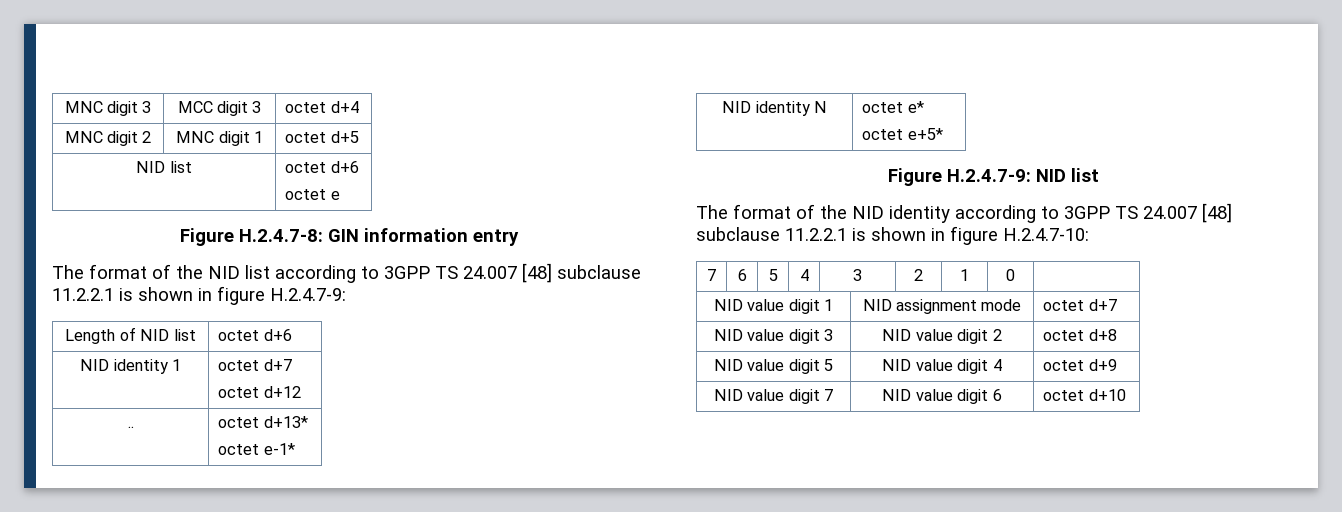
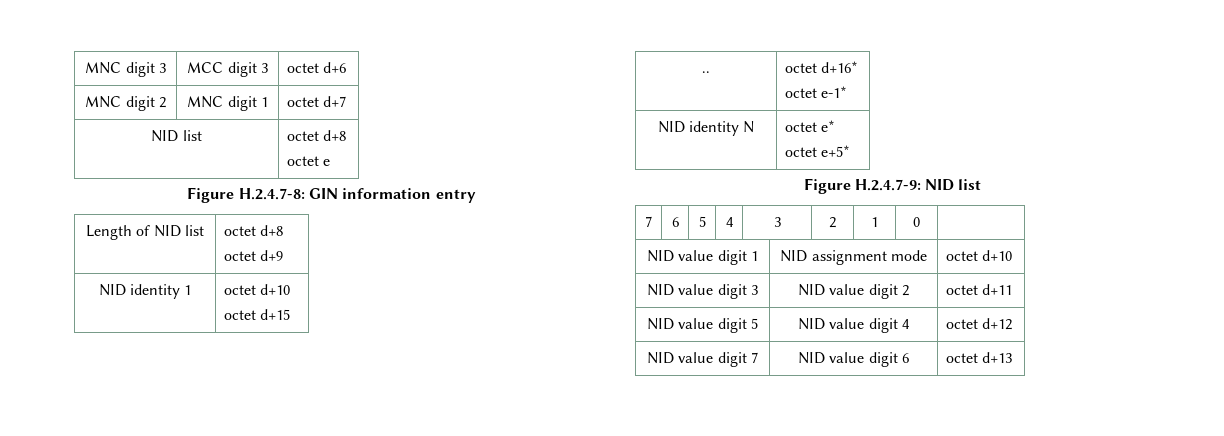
- MNC digit 3 | MCC digit 3 | octet d+4
+ MNC digit 3 | MCC digit 3 | octet d+6
- MNC digit 2 | MNC digit 1 | octet d+5
- NID list | octet d+6
+ MNC digit 2 | MNC digit 1 | octet d+7
+ NID list | octet d+8
- The format of the NID list according to 3GPP TS 24.007 [48] subclause 11.2.2.1 is shown in figure H.2.4.7-9:
- Length of NID list | octet d+6
+ Length of NID list | octet d+8
+ octet d+9
- NID identity 1 | octet d+7
- octet d+12
+ NID identity 1 | octet d+10
+ octet d+15
- .. | octet d+13*
+ .. | octet d+16*
- The format of the NID identity according to 3GPP TS 24.007 [48] subclause 11.2.2.1 is shown in figure H.2.4.7-10:
- NID value digit 1 | NID assignment mode | octet d+7
+ NID value digit 1 | NID assignment mode | octet d+10
- NID value digit 3 | NID value digit 2 | octet d+8
+ NID value digit 3 | NID value digit 2 | octet d+11
- NID value digit 5 | NID value digit 4 | octet d+9
+ NID value digit 5 | NID value digit 4 | octet d+12
- NID value digit 7 | NID value digit 6 | octet d+10
+ NID value digit 7 | NID value digit 6 | octet d+13

